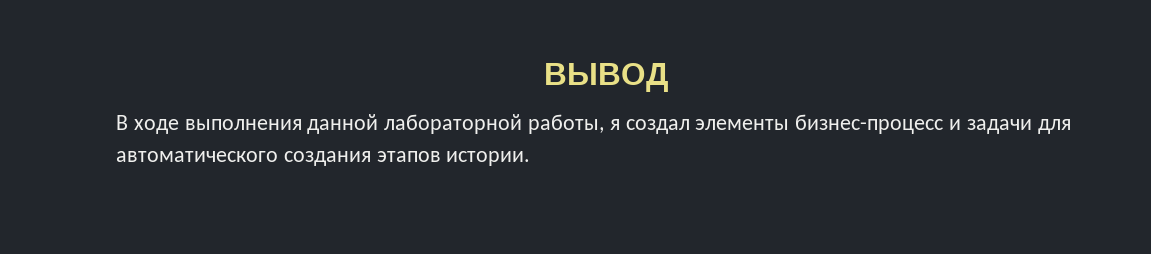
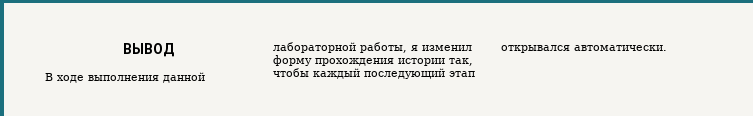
- В ходе выполнения данной лабораторной работы, я создал элементы бизнес-процесс и задачи для автоматического создания этапов истории.
+ В ходе выполнения данной лабораторной работы, я изменил форму прохождения истории так, чтобы каждый последующий этап открывался автоматически.

